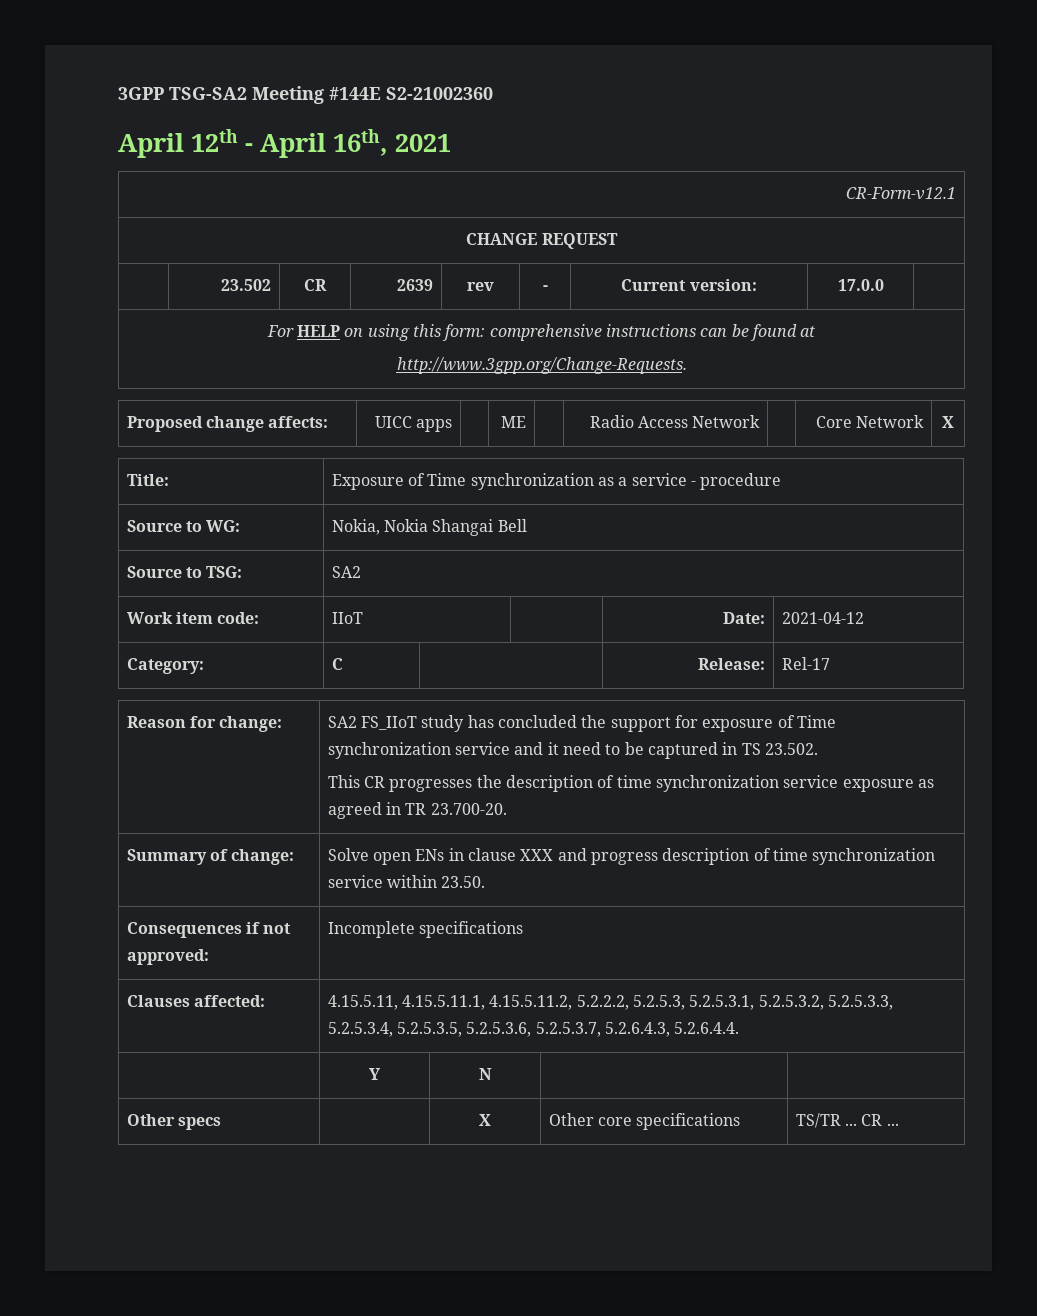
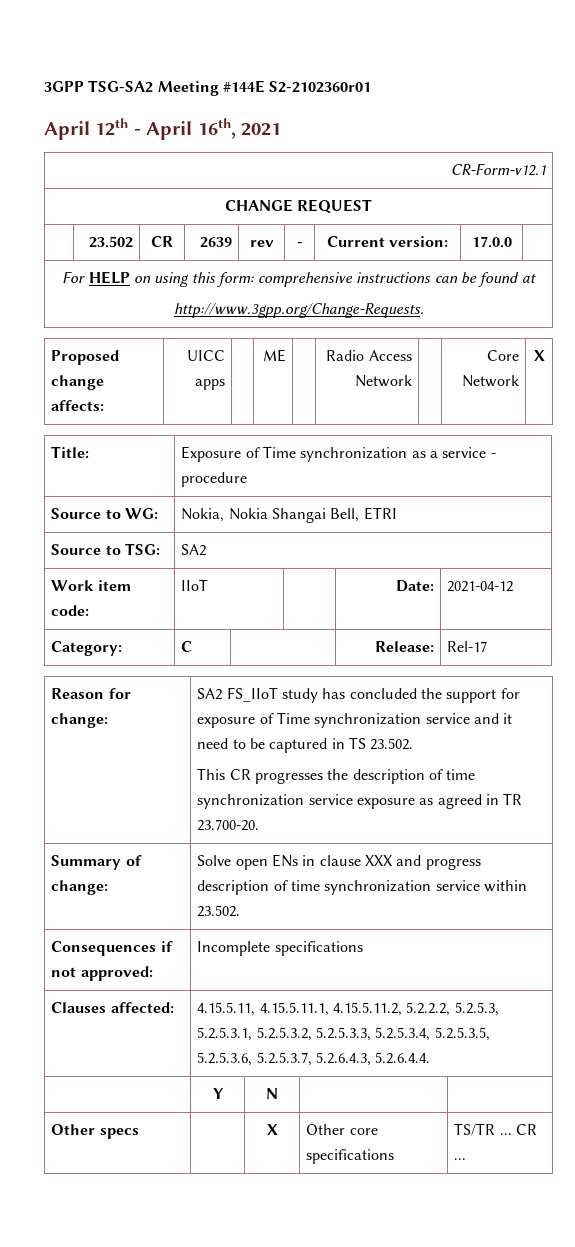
- 3GPP TSG-SA2 Meeting #144E S2-21002360
+ 3GPP TSG-SA2 Meeting #144E S2-2102360r01
- Source to WG: | Nokia, Nokia Shangai Bell
+ Source to WG: | Nokia, Nokia Shangai Bell, ETRI
- Summary of change: | Solve open ENs in clause XXX and progress description of time synchronization service within 23.50.
+ Summary of change: | Solve open ENs in clause XXX and progress description of time synchronization service within 23.502.

